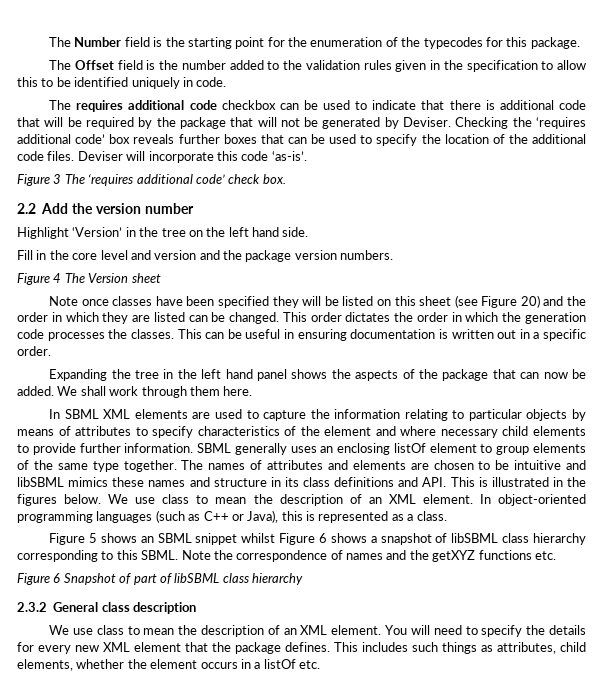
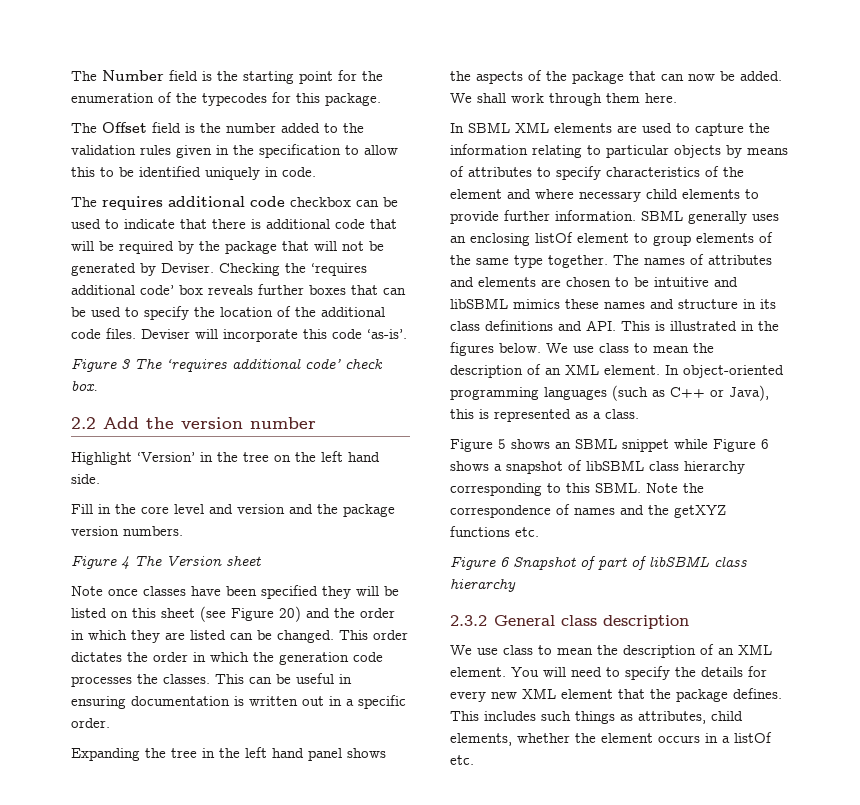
- Figure 5 shows an SBML snippet whilst Figure 6 shows a snapshot of libSBML class hierarchy corresponding to this SBML.
+ Figure 5 shows an SBML snippet while Figure 6 shows a snapshot of libSBML class hierarchy corresponding to this SBML.

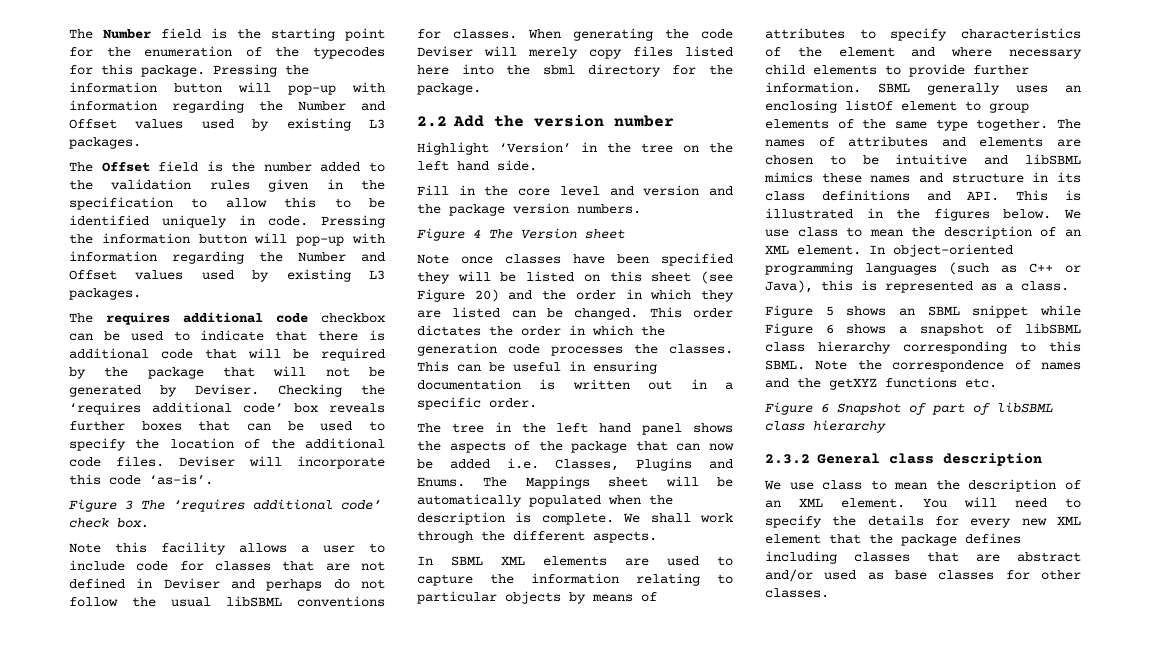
- The Number field is the starting point for the enumeration of the typecodes for this package.
+ The Number field is the starting point for the enumeration of the typecodes for this package. Pressing the information button will pop-up with information regarding the Number and Offset values used by existing L3 packages.
- The Offset field is the number added to the validation rules given in the specification to allow this to be identified uniquely in code.
+ The Offset field is the number added to the validation rules given in the specification to allow this to be identified uniquely in code. Pressing the information button will pop-up with information regarding the Number and Offset values used by existing L3 packages.
+ Note this facility allows a user to include code for classes that are not defined in Deviser and perhaps do not follow the usual libSBML conventions for classes. When generating the code Deviser will merely copy files listed here into the sbml directory for the package.
- Expanding the tree in the left hand panel shows the aspects of the package that can now be added.
+ The tree in the left hand panel shows the aspects of the package that can now be added i.e. Classes, Plugins and Enums. The Mappings sheet will be automatically populated when the description is complete.
- We shall work through them here.
+ We shall work through the different aspects.
- You will need to specify the details for every new XML element that the package defines. This includes such things as attributes, child elements, whether the element occurs in a listOf etc.
+ You will need to specify the details for every new XML element that the package defines including classes that are abstract and/or used as base classes for other classes.

